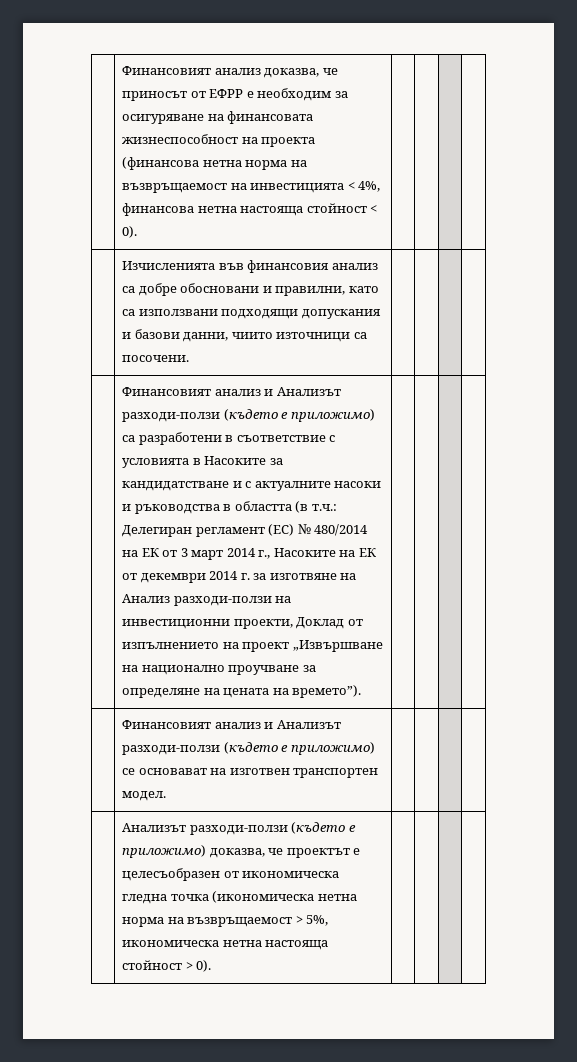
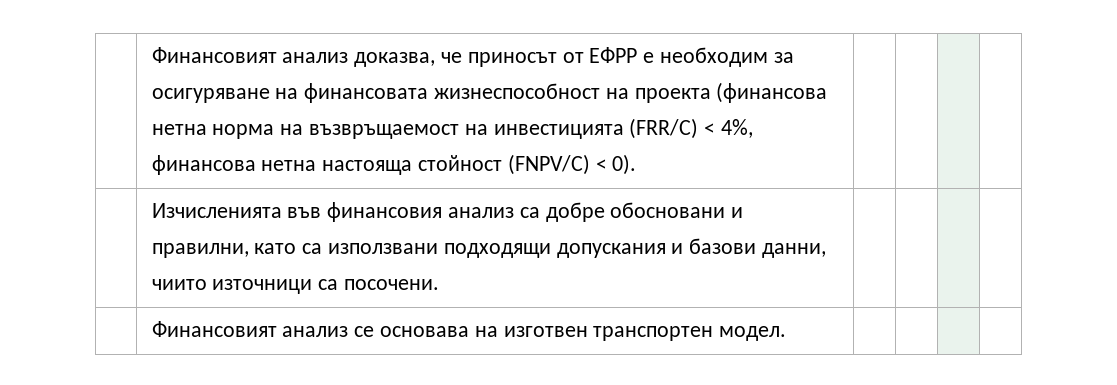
- | Финансовият анализ доказва, че приносът от ЕФРР е необходим за осигуряване на финансовата жизнеспособност на проекта (финансова нетна норма на възвръщаемост на инвестицията < 4%, финансова нетна настояща стойност < 0). | | | |
+ | Финансовият анализ доказва, че приносът от ЕФРР е необходим за осигуряване на финансовата жизнеспособност на проекта (финансова нетна норма на възвръщаемост на инвестицията (FRR/C) < 4%, финансова нетна настояща стойност (FNPV/C) < 0). | | | |
- Финансовият анализ и Анализът разходи-ползи (където е приложимо) са разработени в съответствие с условията в Насоките за кандидатстване и с актуалните насоки и ръководства в областта (в т.ч.: Делегиран регламент (ЕС) № 480/2014 на ЕК от 3 март 2014 г., Насоките на ЕК от декември 2014 г. за изготвяне на Анализ разходи-ползи на инвестиционни проекти, Доклад от изпълнението на проект „Извършване на национално проучване за определяне на цената на времето”). | | | |
- | Финансовият анализ и Анализът разходи-ползи (където е приложимо) се основават на изготвен транспортен модел. | | | |
- | Анализът разходи-ползи (където е приложимо) доказва, че проектът е целесъобразен от икономическа гледна точка (икономическа нетна норма на възвръщаемост > 5%, икономическа нетна настояща стойност > 0). | | | |
+ Финансовият анализ се основава на изготвен транспортен модел.

